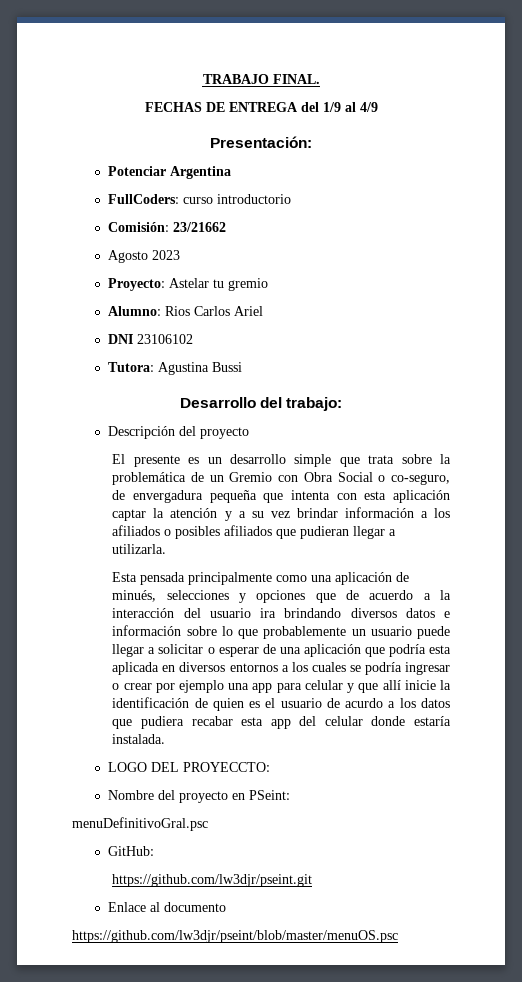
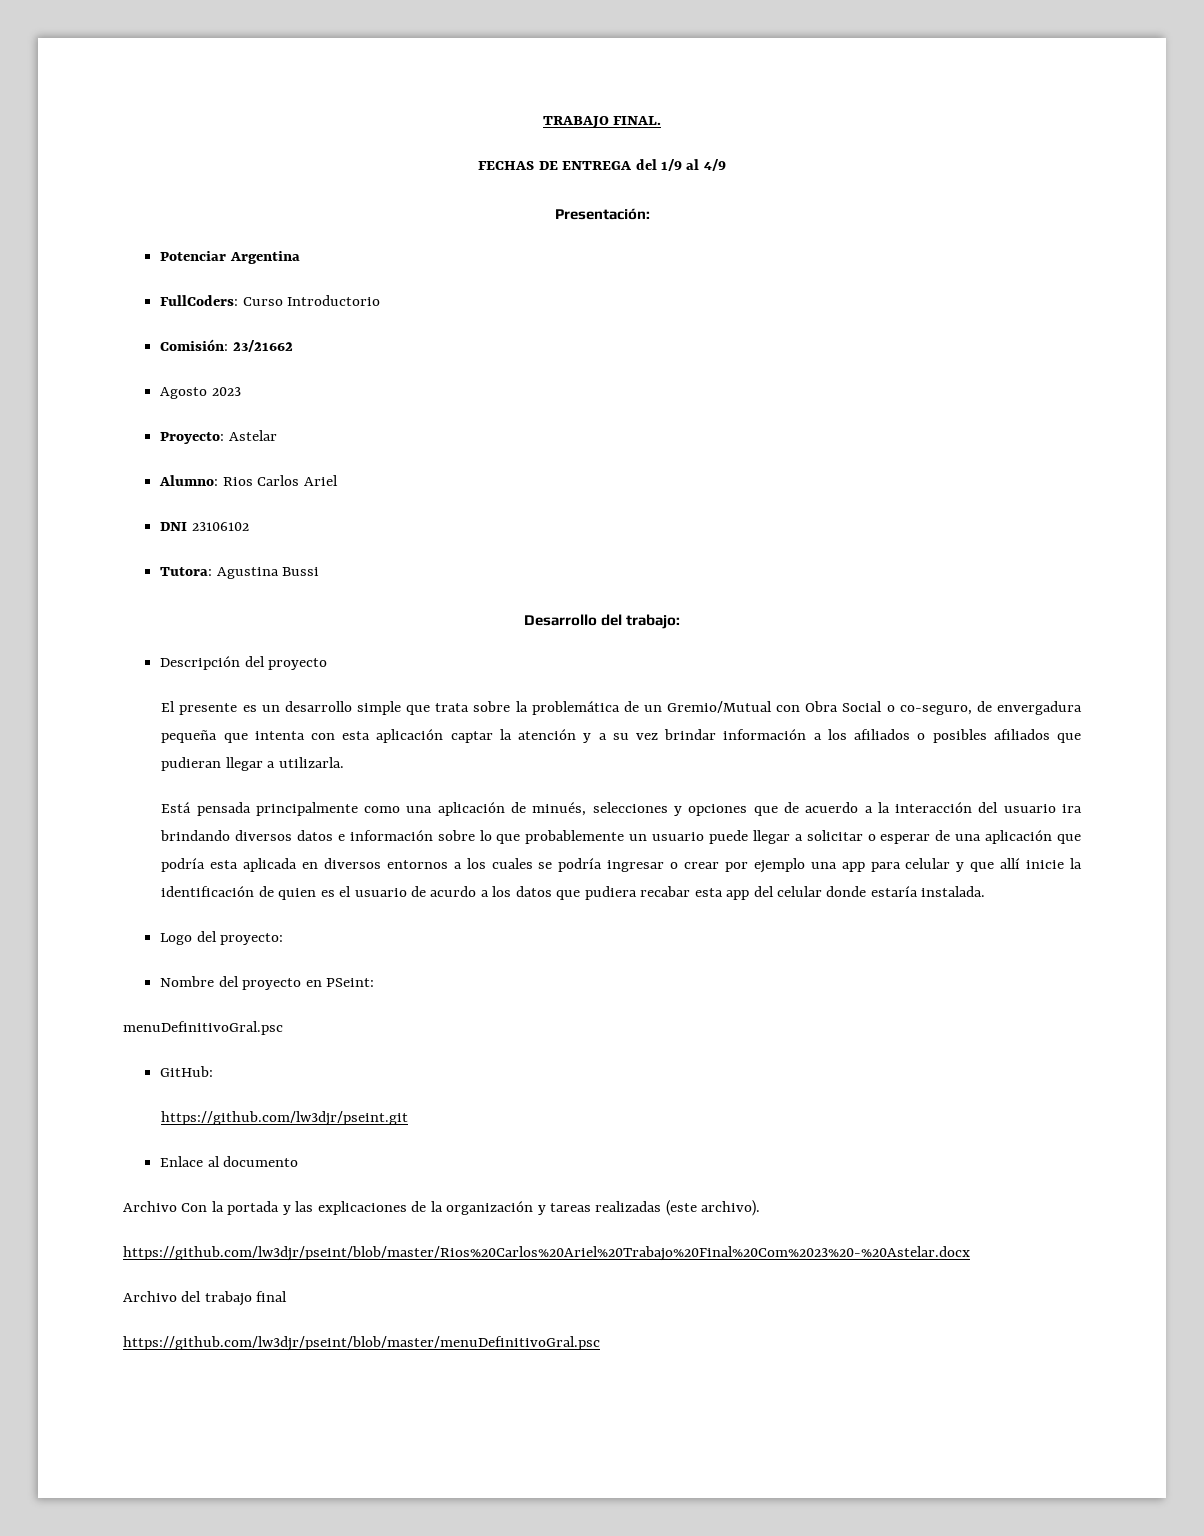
- FullCoders: curso introductorio
+ FullCoders: Curso Introductorio
- Proyecto: Astelar tu gremio
+ Proyecto: Astelar
- El presente es un desarrollo simple que trata sobre la problemática de un Gremio con Obra Social o co-seguro, de envergadura pequeña que intenta con esta aplicación captar la atención y a su vez brindar información a los afiliados o posibles afiliados que pudieran llegar a utilizarla.
+ El presente es un desarrollo simple que trata sobre la problemática de un Gremio/Mutual con Obra Social o co-seguro, de envergadura pequeña que intenta con esta aplicación captar la atención y a su vez brindar información a los afiliados o posibles afiliados que pudieran llegar a utilizarla.
- Esta pensada principalmente como una aplicación de minués, selecciones y opciones que de acuerdo a la interacción del usuario ira brindando diversos datos e información sobre lo que probablemente un usuario puede llegar a solicitar o esperar de una aplicación que podría esta aplicada en diversos entornos a los cuales se podría ingresar o crear por ejemplo una app para celular y que allí inicie la identificación de quien es el usuario de acurdo a los datos que pudiera recabar esta app del celular donde estaría instalada.
+ Está pensada principalmente como una aplicación de minués, selecciones y opciones que de acuerdo a la interacción del usuario ira brindando diversos datos e información sobre lo que probablemente un usuario puede llegar a solicitar o esperar de una aplicación que podría esta aplicada en diversos entornos a los cuales se podría ingresar o crear por ejemplo una app para celular y que allí inicie la identificación de quien es el usuario de acurdo a los datos que pudiera recabar esta app del celular donde estaría instalada.
- LOGO DEL PROYECCTO:
+ Logo del proyecto:
- https://github.com/lw3djr/pseint/blob/master/menuOS.psc
+ Archivo Con la portada y las explicaciones de la organización y tareas realizadas (este archivo).
+ https://github.com/lw3djr/pseint/blob/master/Rios%20Carlos%20Ariel%20Trabajo%20Final%20Com%2023%20-%20Astelar.docx
+ Archivo del trabajo final
+ https://github.com/lw3djr/pseint/blob/master/menuDefinitivoGral.psc

